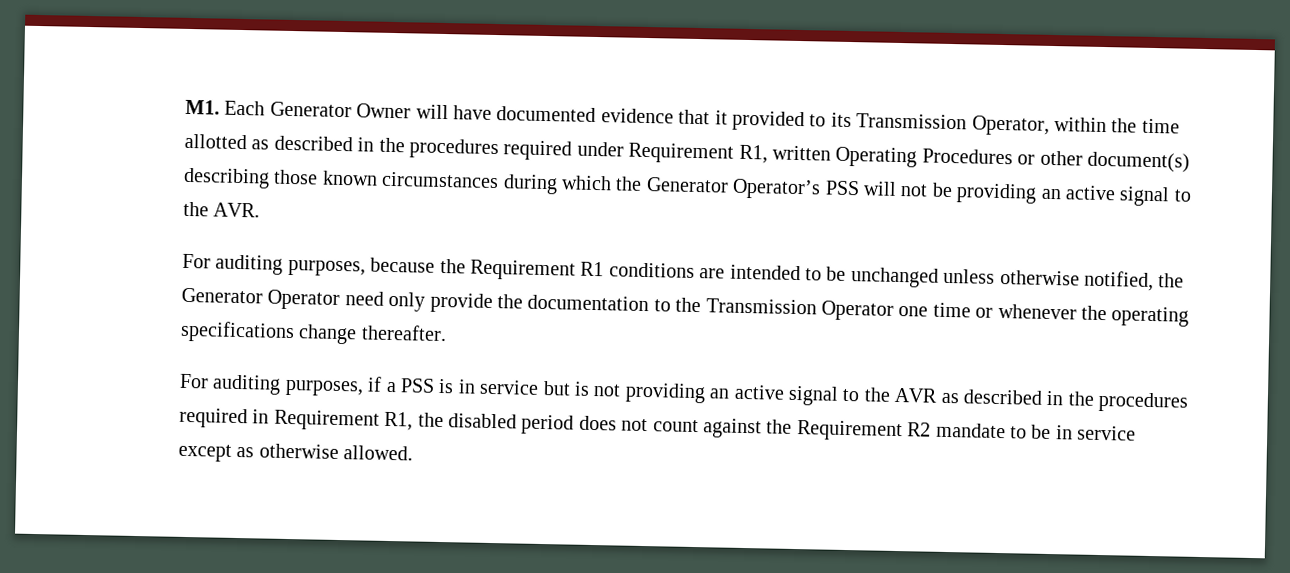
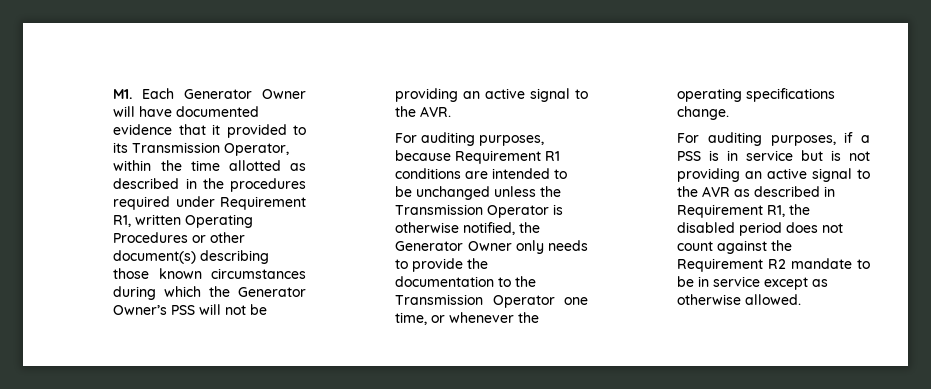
- M1. Each Generator Owner will have documented evidence that it provided to its Transmission Operator, within the time allotted as described in the procedures required under Requirement R1, written Operating Procedures or other document(s) describing those known circumstances during which the Generator Operator’s PSS will not be providing an active signal to the AVR.
+ M1. Each Generator Owner will have documented evidence that it provided to its Transmission Operator, within the time allotted as described in the procedures required under Requirement R1, written Operating Procedures or other document(s) describing those known circumstances during which the Generator Owner’s PSS will not be providing an active signal to the AVR.
- For auditing purposes, because the Requirement R1 conditions are intended to be unchanged unless otherwise notified, the Generator Operator need only provide the documentation to the Transmission Operator one time or whenever the operating specifications change thereafter.
+ For auditing purposes, because Requirement R1 conditions are intended to be unchanged unless the Transmission Operator is otherwise notified, the Generator Owner only needs to provide the documentation to the Transmission Operator one time, or whenever the operating specifications change.
- For auditing purposes, if a PSS is in service but is not providing an active signal to the AVR as described in the procedures required in Requirement R1, the disabled period does not count against the Requirement R2 mandate to be in service except as otherwise allowed.
+ For auditing purposes, if a PSS is in service but is not providing an active signal to the AVR as described in Requirement R1, the disabled period does not count against the Requirement R2 mandate to be in service except as otherwise allowed.

